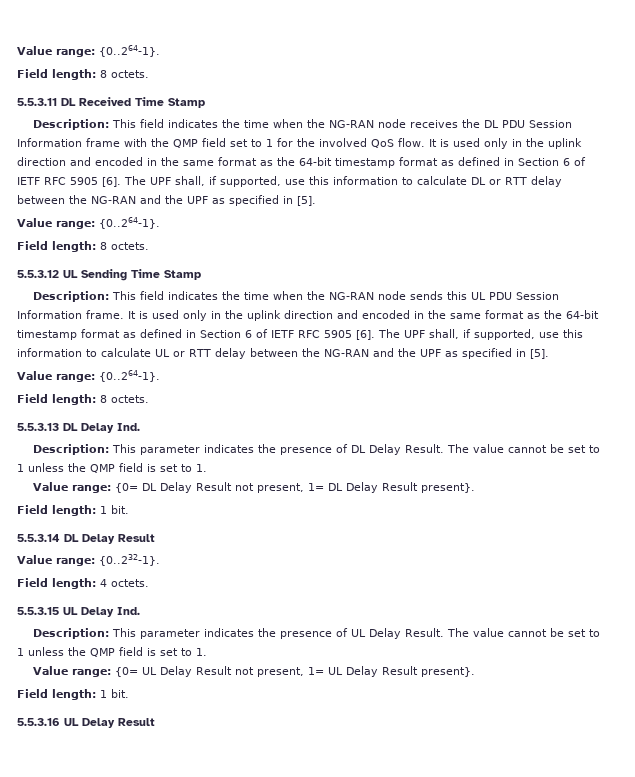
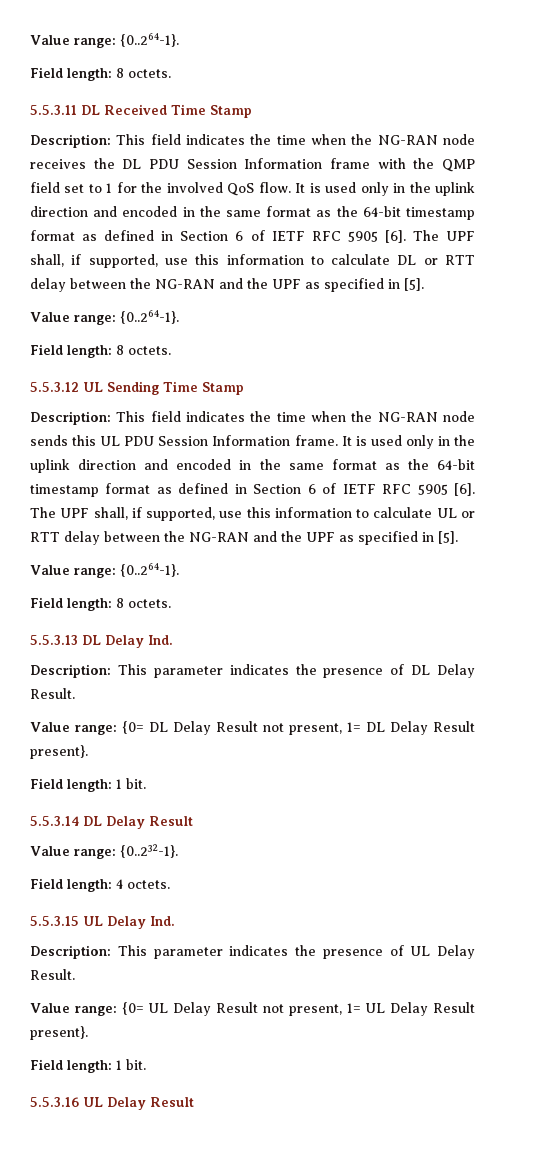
- Description: This parameter indicates the presence of DL Delay Result. The value cannot be set to 1 unless the QMP field is set to 1.
+ Description: This parameter indicates the presence of DL Delay Result.
- Description: This parameter indicates the presence of UL Delay Result. The value cannot be set to 1 unless the QMP field is set to 1.
+ Description: This parameter indicates the presence of UL Delay Result.

